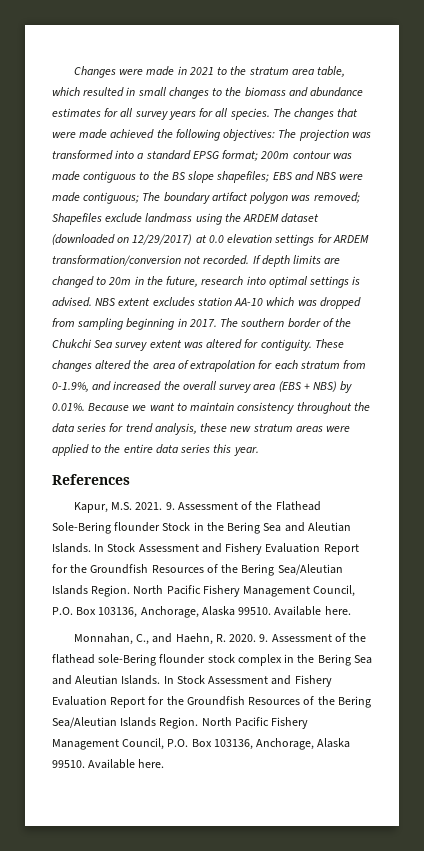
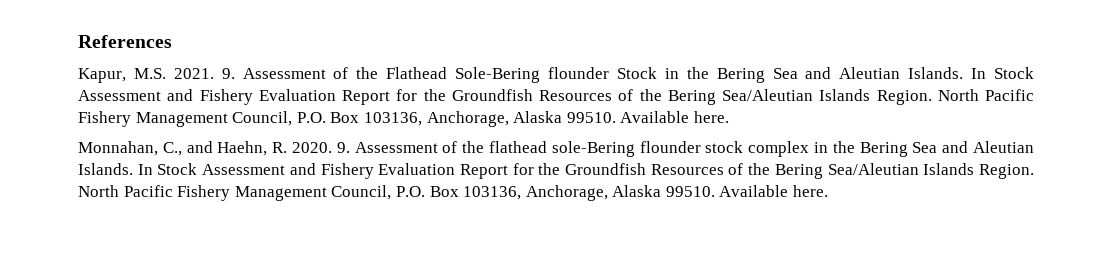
- Changes were made in 2021 to the stratum area table, which resulted in small changes to the biomass and abundance estimates for all survey years for all species. The changes that were made achieved the following objectives: The projection was transformed into a standard EPSG format; 200m contour was made contiguous to the BS slope shapefiles; EBS and NBS were made contiguous; The boundary artifact polygon was removed; Shapefiles exclude landmass using the ARDEM dataset (downloaded on 12/29/2017) at 0.0 elevation settings for ARDEM transformation/conversion not recorded. If depth limits are changed to 20m in the future, research into optimal settings is advised. NBS extent excludes station AA-10 which was dropped from sampling beginning in 2017. The southern border of the Chukchi Sea survey extent was altered for contiguity. These changes altered the area of extrapolation for each stratum from 0-1.9%, and increased the overall survey area (EBS + NBS) by 0.01%. Because we want to maintain consistency throughout the data series for trend analysis, these new stratum areas were applied to the entire data series this year.

